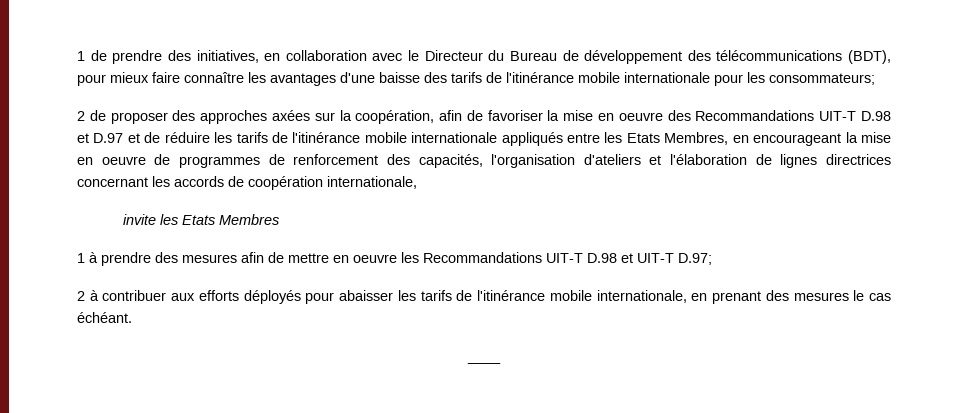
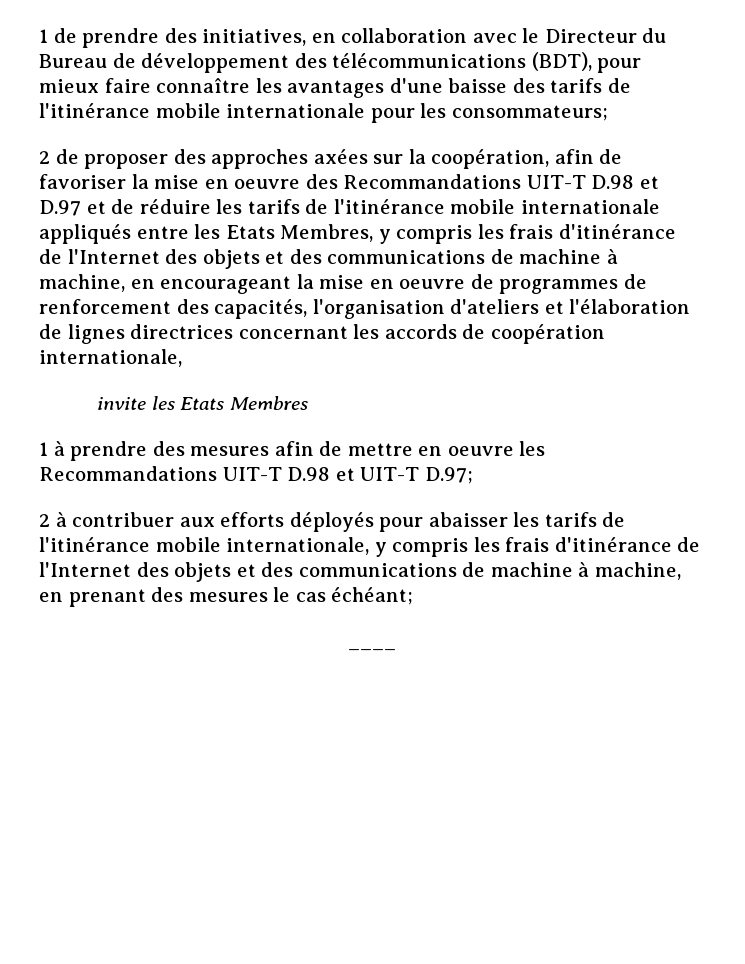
- 2 de proposer des approches axées sur la coopération, afin de favoriser la mise en oeuvre des Recommandations UIT-T D.98 et D.97 et de réduire les tarifs de l'itinérance mobile internationale appliqués entre les Etats Membres, en encourageant la mise en oeuvre de programmes de renforcement des capacités, l'organisation d'ateliers et l'élaboration de lignes directrices concernant les accords de coopération internationale,
+ 2 de proposer des approches axées sur la coopération, afin de favoriser la mise en oeuvre des Recommandations UIT-T D.98 et D.97 et de réduire les tarifs de l'itinérance mobile internationale appliqués entre les Etats Membres, y compris les frais d'itinérance de l'Internet des objets et des communications de machine à machine, en encourageant la mise en oeuvre de programmes de renforcement des capacités, l'organisation d'ateliers et l'élaboration de lignes directrices concernant les accords de coopération internationale,
- 2 à contribuer aux efforts déployés pour abaisser les tarifs de l'itinérance mobile internationale, en prenant des mesures le cas échéant.
+ 2 à contribuer aux efforts déployés pour abaisser les tarifs de l'itinérance mobile internationale, y compris les frais d'itinérance de l'Internet des objets et des communications de machine à machine, en prenant des mesures le cas échéant;

